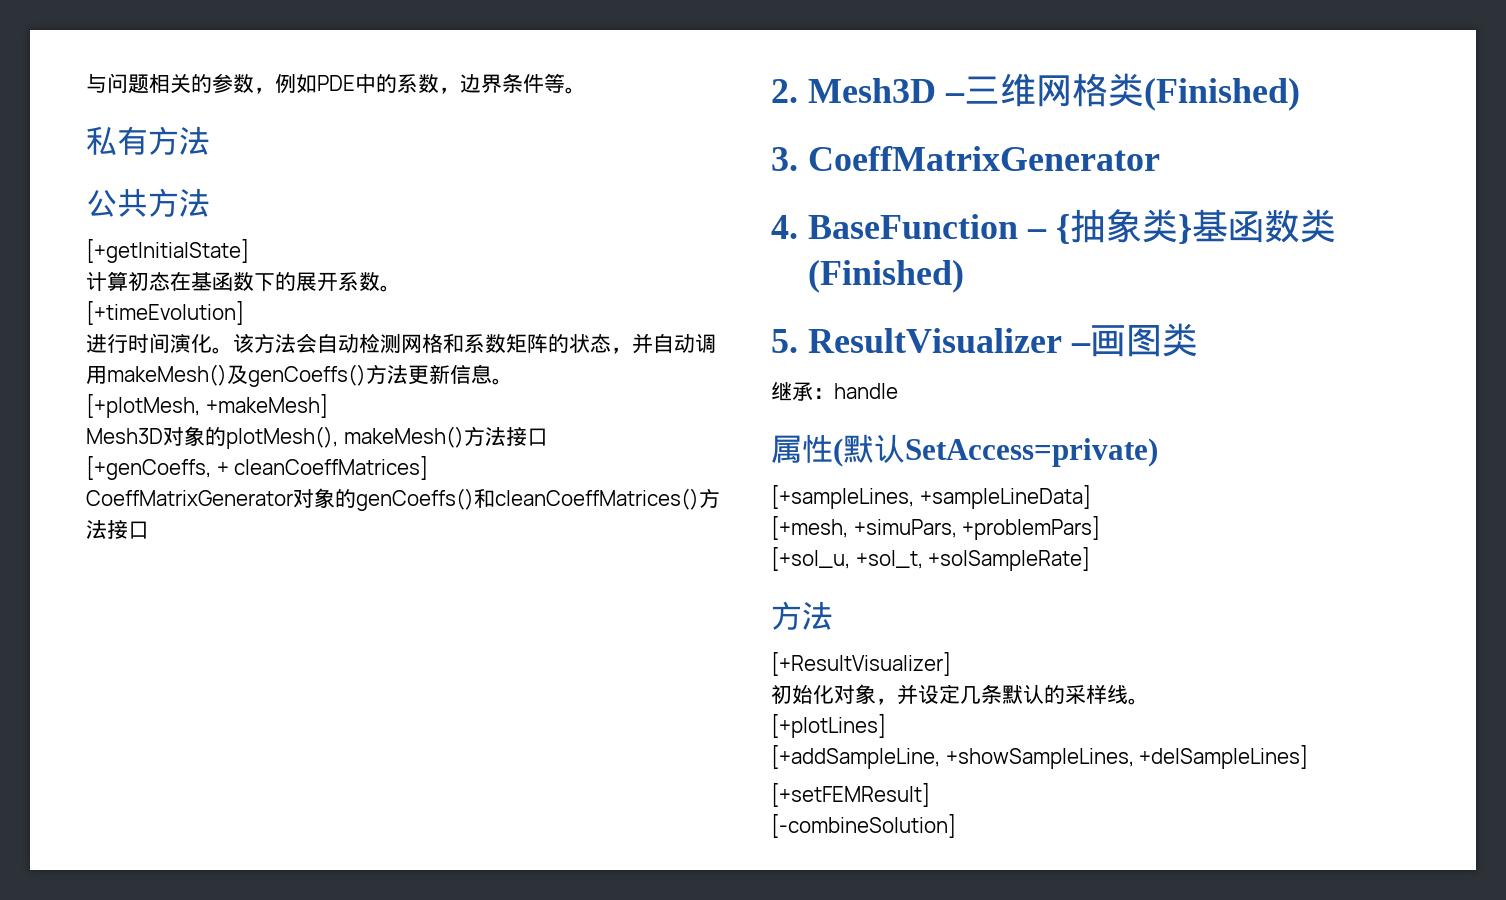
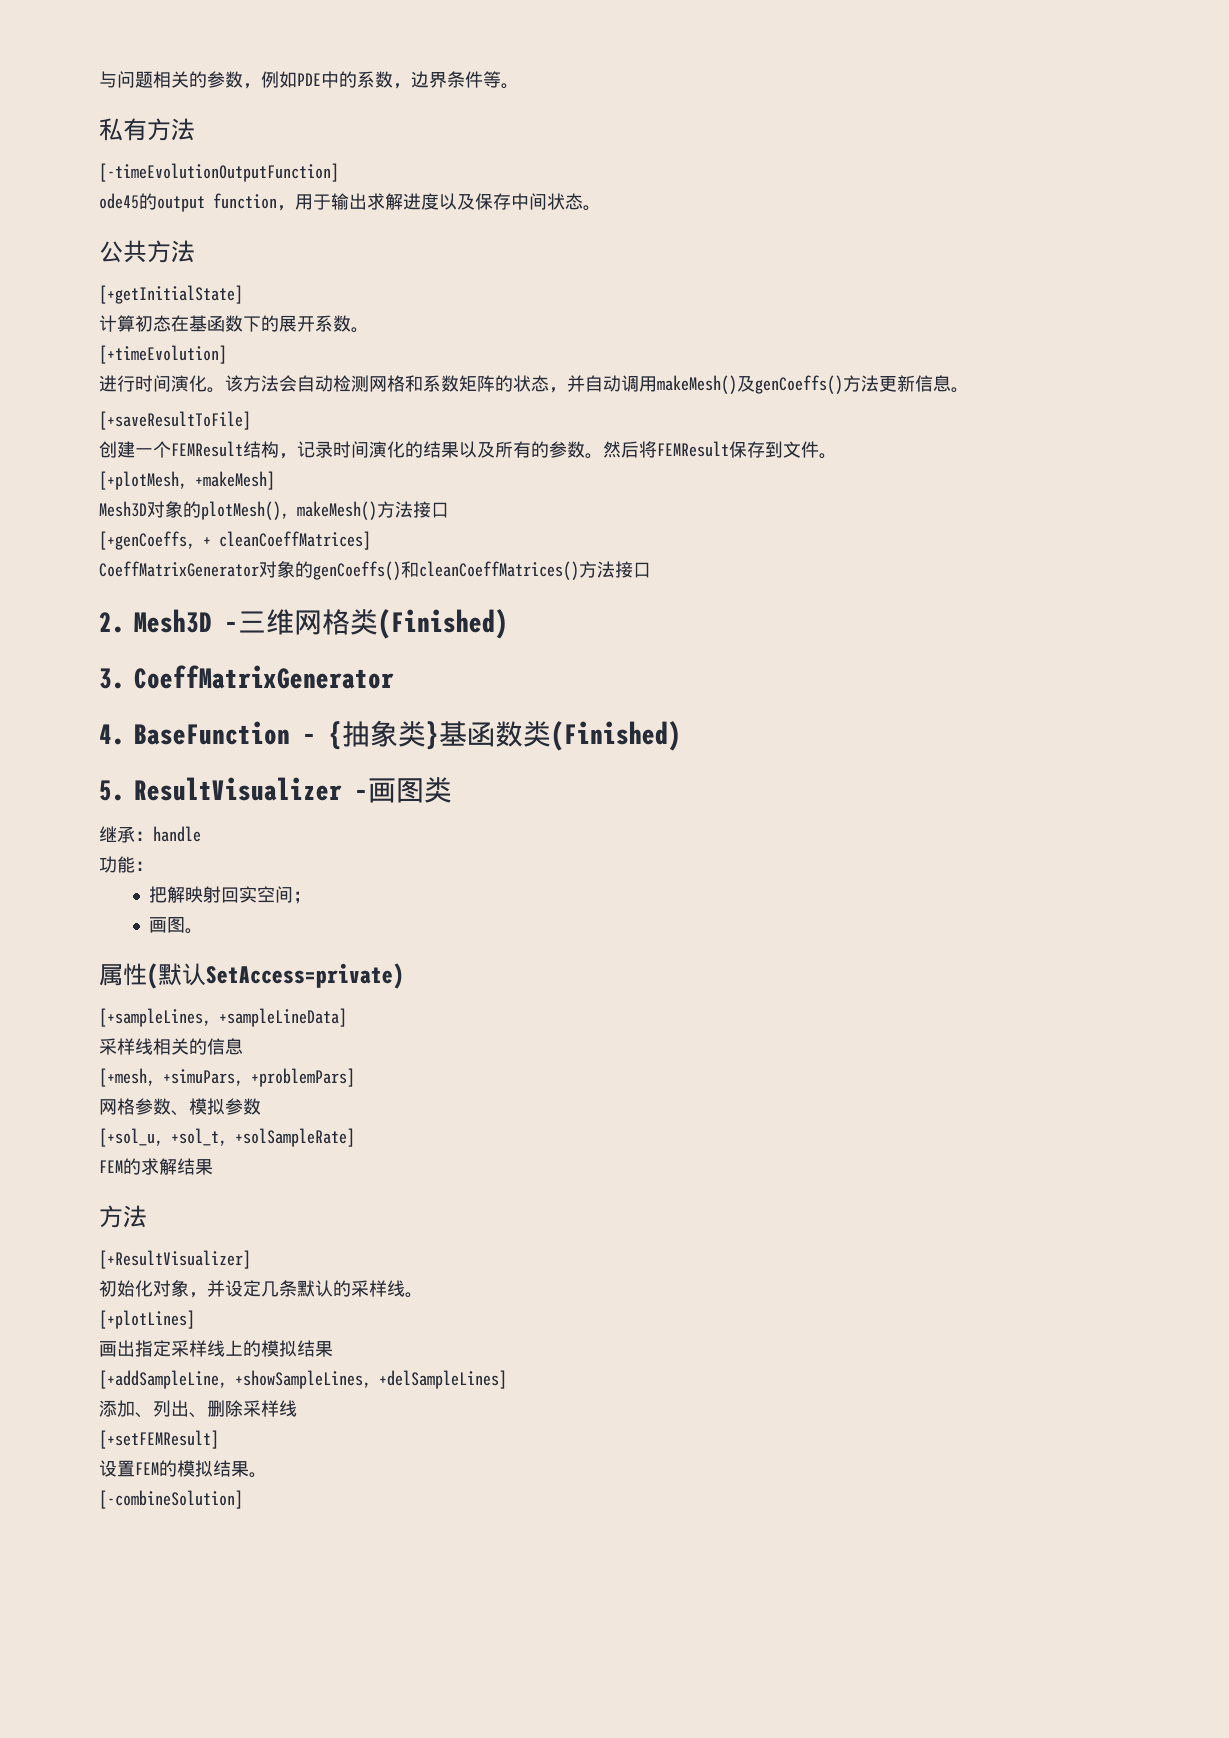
+ [-timeEvolutionOutputFunction]
+ ode45的output function，用于输出求解进度以及保存中间状态。
+ [+saveResultToFile]
+ 创建一个FEMResult结构，记录时间演化的结果以及所有的参数。然后将FEMResult保存到文件。
+ 功能：
+ 把解映射回实空间；
+ 画图。
+ 采样线相关的信息
+ 网格参数、模拟参数
+ FEM的求解结果
+ 画出指定采样线上的模拟结果
  [+addSampleLine, +showSampleLines, +delSampleLines]
+ 添加、列出、删除采样线
  [+setFEMResult]
+ 设置FEM的模拟结果。

